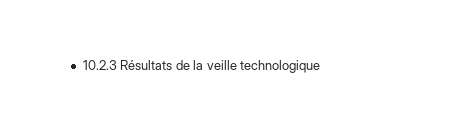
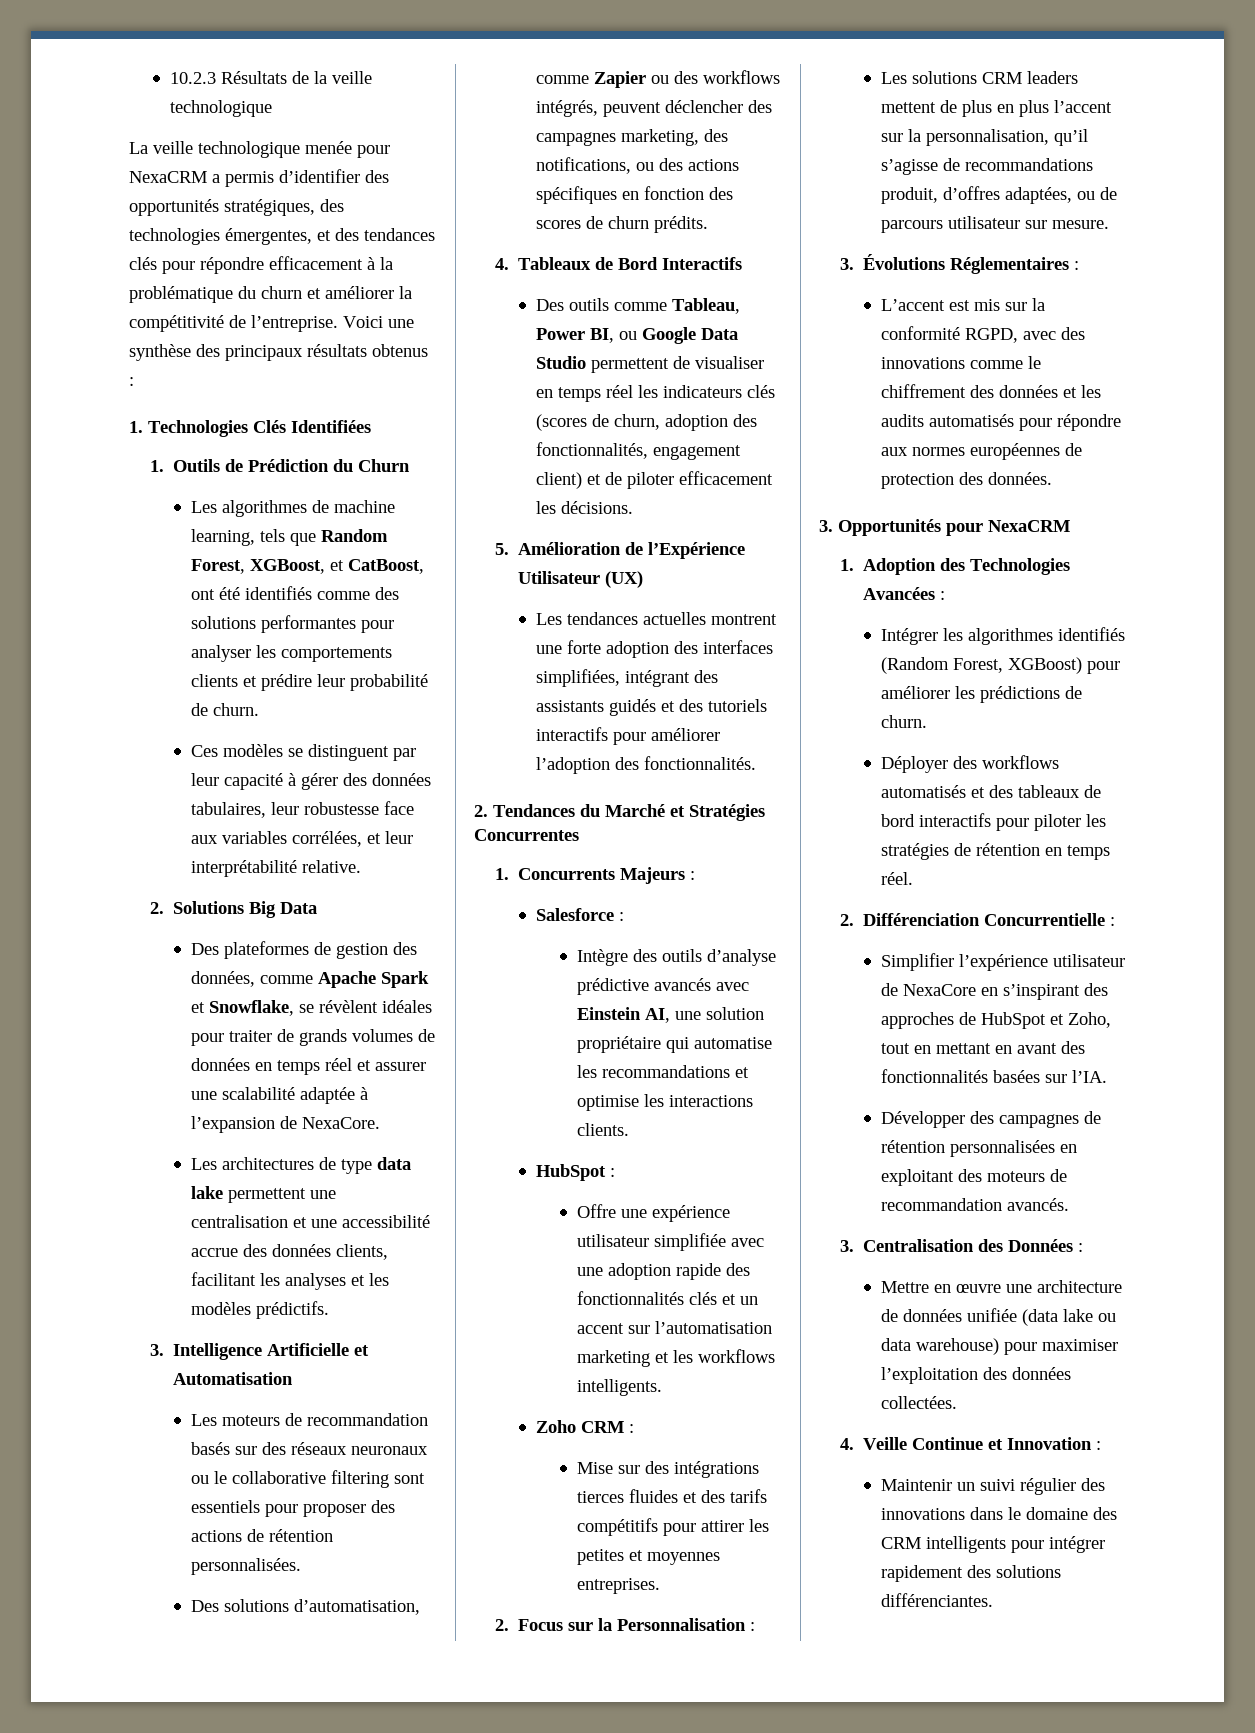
+ La veille technologique menée pour NexaCRM a permis d’identifier des opportunités stratégiques, des technologies émergentes, et des tendances clés pour répondre efficacement à la problématique du churn et améliorer la compétitivité de l’entreprise. Voici une synthèse des principaux résultats obtenus :
+ 1. Technologies Clés Identifiées
+ 1. Outils de Prédiction du Churn
+ Les algorithmes de machine learning, tels que Random Forest, XGBoost, et CatBoost, ont été identifiés comme des solutions performantes pour analyser les comportements clients et prédire leur probabilité de churn.
+ Ces modèles se distinguent par leur capacité à gérer des données tabulaires, leur robustesse face aux variables corrélées, et leur interprétabilité relative.
+ 2. Solutions Big Data
+ Des plateformes de gestion des données, comme Apache Spark et Snowflake, se révèlent idéales pour traiter de grands volumes de données en temps réel et assurer une scalabilité adaptée à l’expansion de NexaCore.
+ Les architectures de type data lake permettent une centralisation et une accessibilité accrue des données clients, facilitant les analyses et les modèles prédictifs.
+ 3. Intelligence Artificielle et Automatisation
+ Les moteurs de recommandation basés sur des réseaux neuronaux ou le collaborative filtering sont essentiels pour proposer des actions de rétention personnalisées.
+ Des solutions d’automatisation, comme Zapier ou des workflows intégrés, peuvent déclencher des campagnes marketing, des notifications, ou des actions spécifiques en fonction des scores de churn prédits.
+ 4. Tableaux de Bord Interactifs
+ Des outils comme Tableau, Power BI, ou Google Data Studio permettent de visualiser en temps réel les indicateurs clés (scores de churn, adoption des fonctionnalités, engagement client) et de piloter efficacement les décisions.
+ 5. Amélioration de l’Expérience Utilisateur (UX)
+ Les tendances actuelles montrent une forte adoption des interfaces simplifiées, intégrant des assistants guidés et des tutoriels interactifs pour améliorer l’adoption des fonctionnalités.
+ 2. Tendances du Marché et Stratégies Concurrentes
+ 1. Concurrents Majeurs :
+ Salesforce :
+ Intègre des outils d’analyse prédictive avancés avec Einstein AI, une solution propriétaire qui automatise les recommandations et optimise les interactions clients.
+ HubSpot :
+ Offre une expérience utilisateur simplifiée avec une adoption rapide des fonctionnalités clés et un accent sur l’automatisation marketing et les workflows intelligents.
+ Zoho CRM :
+ Mise sur des intégrations tierces fluides et des tarifs compétitifs pour attirer les petites et moyennes entreprises.
+ 2. Focus sur la Personnalisation :
+ Les solutions CRM leaders mettent de plus en plus l’accent sur la personnalisation, qu’il s’agisse de recommandations produit, d’offres adaptées, ou de parcours utilisateur sur mesure.
+ 3. Évolutions Réglementaires :
+ L’accent est mis sur la conformité RGPD, avec des innovations comme le chiffrement des données et les audits automatisés pour répondre aux normes européennes de protection des données.
+ 3. Opportunités pour NexaCRM
+ 1. Adoption des Technologies Avancées :
+ Intégrer les algorithmes identifiés (Random Forest, XGBoost) pour améliorer les prédictions de churn.
+ Déployer des workflows automatisés et des tableaux de bord interactifs pour piloter les stratégies de rétention en temps réel.
+ 2. Différenciation Concurrentielle :
+ Simplifier l’expérience utilisateur de NexaCore en s’inspirant des approches de HubSpot et Zoho, tout en mettant en avant des fonctionnalités basées sur l’IA.
+ Développer des campagnes de rétention personnalisées en exploitant des moteurs de recommandation avancés.
+ 3. Centralisation des Données :
+ Mettre en œuvre une architecture de données unifiée (data lake ou data warehouse) pour maximiser l’exploitation des données collectées.
+ 4. Veille Continue et Innovation :
+ Maintenir un suivi régulier des innovations dans le domaine des CRM intelligents pour intégrer rapidement des solutions différenciantes.

